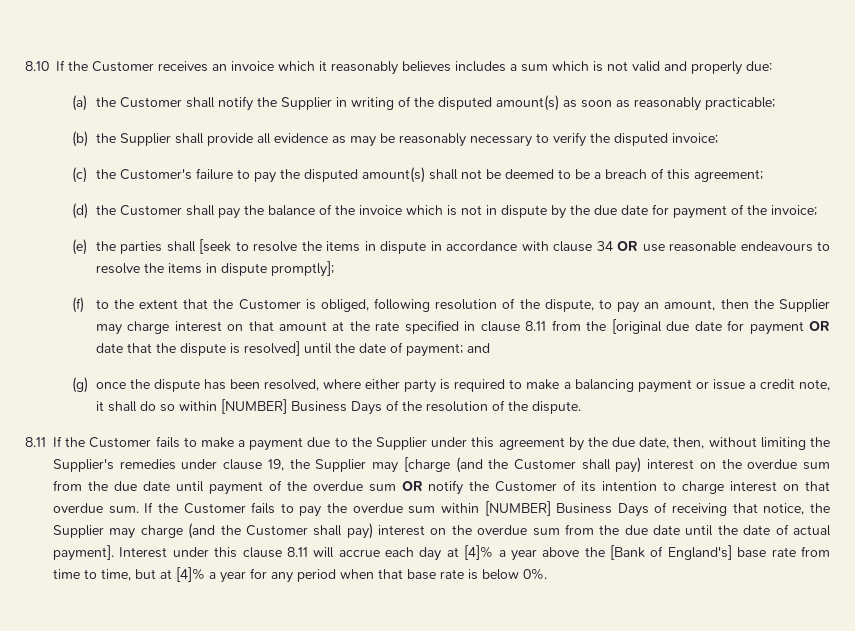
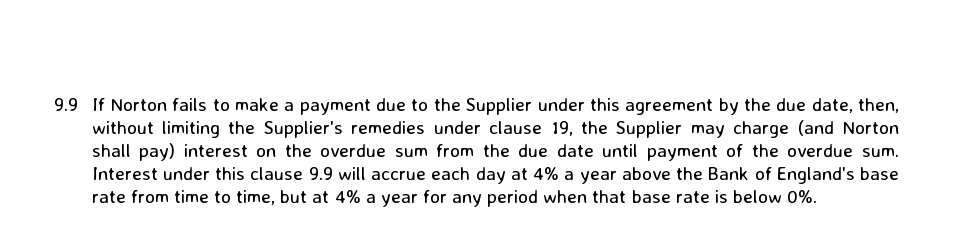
- 8.10 If the Customer receives an invoice which it reasonably believes includes a sum which is not valid and properly due:
- (a) the Customer shall notify the Supplier in writing of the disputed amount(s) as soon as reasonably practicable;
- (b) the Supplier shall provide all evidence as may be reasonably necessary to verify the disputed invoice;
- (c) the Customer's failure to pay the disputed amount(s) shall not be deemed to be a breach of this agreement;
- (d) the Customer shall pay the balance of the invoice which is not in dispute by the due date for payment of the invoice;
- (e) the parties shall [seek to resolve the items in dispute in accordance with clause 34 OR use reasonable endeavours to resolve the items in dispute promptly];
- (f) to the extent that the Customer is obliged, following resolution of the dispute, to pay an amount, then the Supplier may charge interest on that amount at the rate specified in clause 8.11 from the [original due date for payment OR date that the dispute is resolved] until the date of payment; and
- (g) once the dispute has been resolved, where either party is required to make a balancing payment or issue a credit note, it shall do so within [NUMBER] Business Days of the resolution of the dispute.
- 8.11 If the Customer fails to make a payment due to the Supplier under this agreement by the due date, then, without limiting the Supplier's remedies under clause 19, the Supplier may [charge (and the Customer shall pay) interest on the overdue sum from the due date until payment of the overdue sum OR notify the Customer of its intention to charge interest on that overdue sum. If the Customer fails to pay the overdue sum within [NUMBER] Business Days of receiving that notice, the Supplier may charge (and the Customer shall pay) interest on the overdue sum from the due date until the date of actual payment].
+ 9.9 If Norton fails to make a payment due to the Supplier under this agreement by the due date, then, without limiting the Supplier's remedies under clause 19, the Supplier may charge (and Norton shall pay) interest on the overdue sum from the due date until payment of the overdue sum.
- Interest under this clause 8.11 will accrue each day at [4]% a year above the [Bank of England's] base rate from time to time, but at [4]% a year for any period when that base rate is below 0%.
+ Interest under this clause 9.9 will accrue each day at 4% a year above the Bank of England's base rate from time to time, but at 4% a year for any period when that base rate is below 0%.

